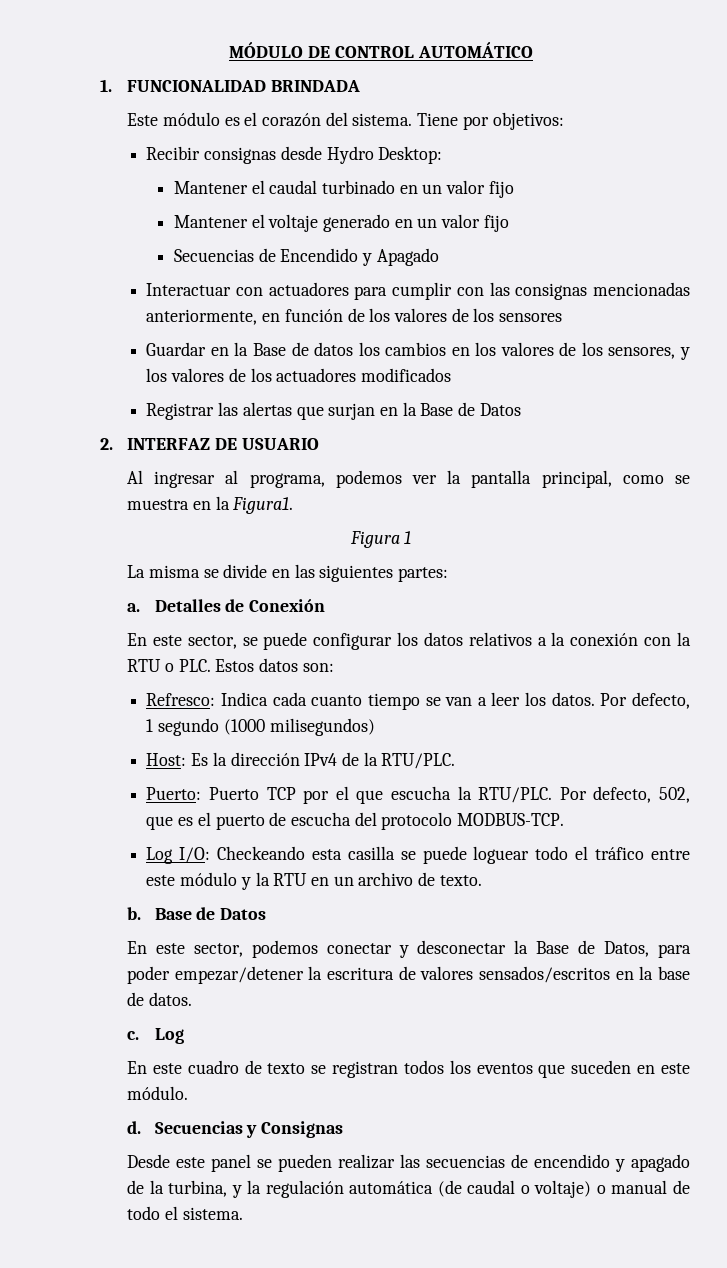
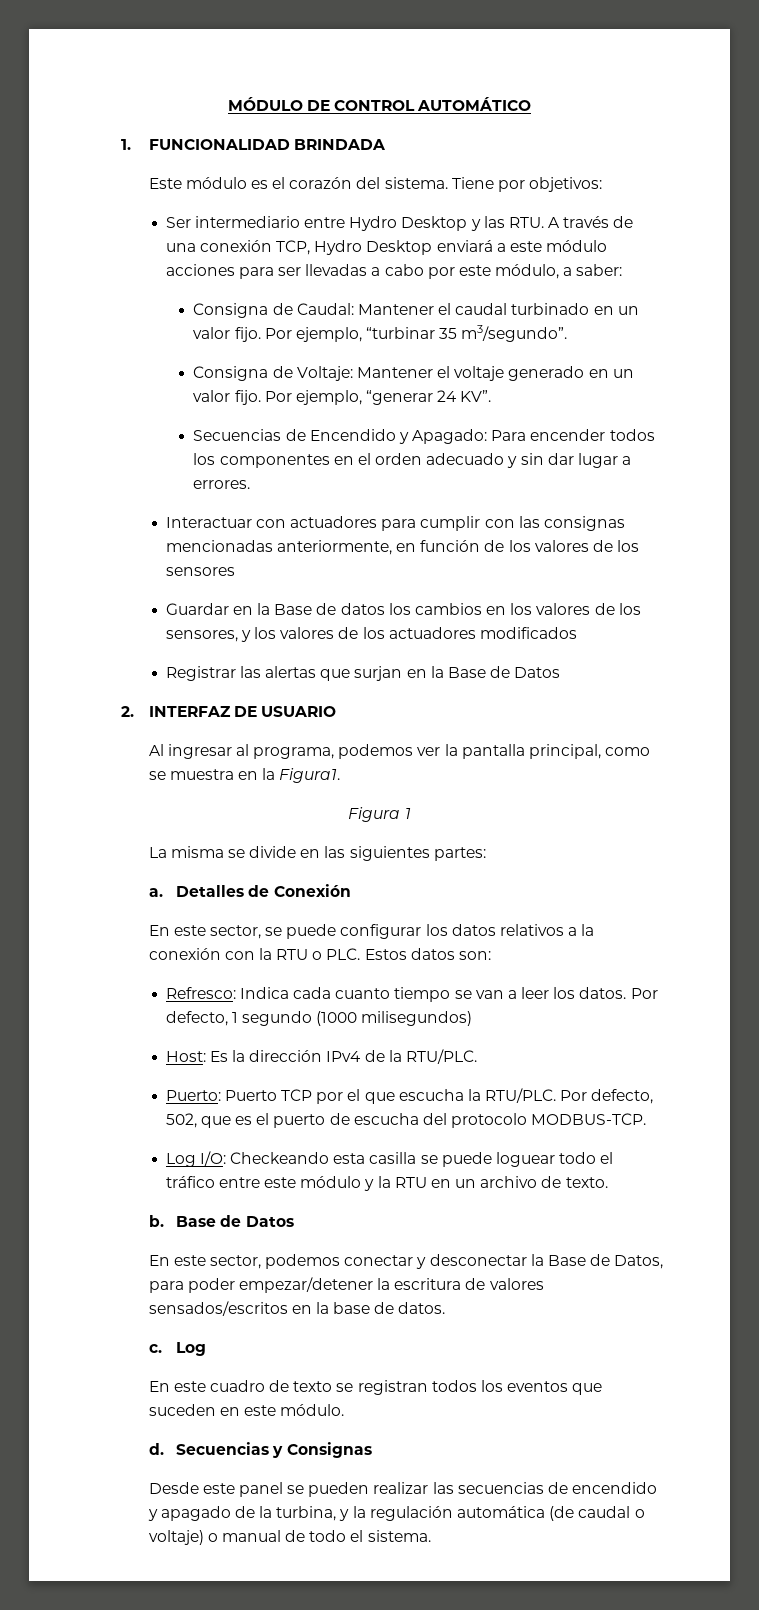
- Recibir consignas desde Hydro Desktop:
- Mantener el caudal turbinado en un valor fijo
- Mantener el voltaje generado en un valor fijo
- Secuencias de Encendido y Apagado
+ Ser intermediario entre Hydro Desktop y las RTU. A través de una conexión TCP, Hydro Desktop enviará a este módulo acciones para ser llevadas a cabo por este módulo, a saber:
+ Consigna de Caudal: Mantener el caudal turbinado en un valor fijo. Por ejemplo, “turbinar 35 m3/segundo”.
+ Consigna de Voltaje: Mantener el voltaje generado en un valor fijo. Por ejemplo, “generar 24 KV”.
+ Secuencias de Encendido y Apagado: Para encender todos los componentes en el orden adecuado y sin dar lugar a errores.

